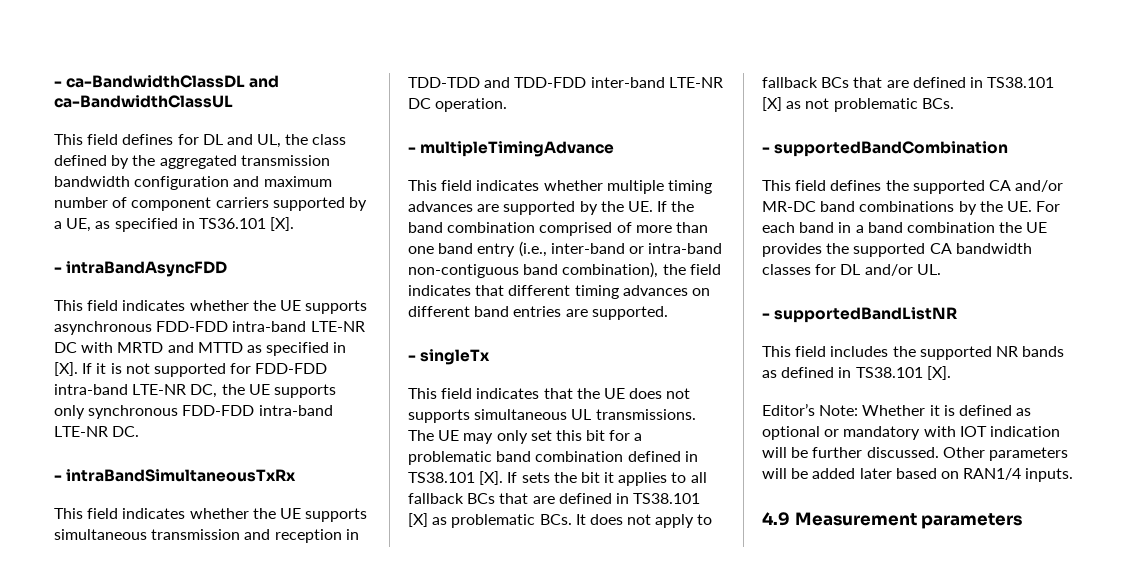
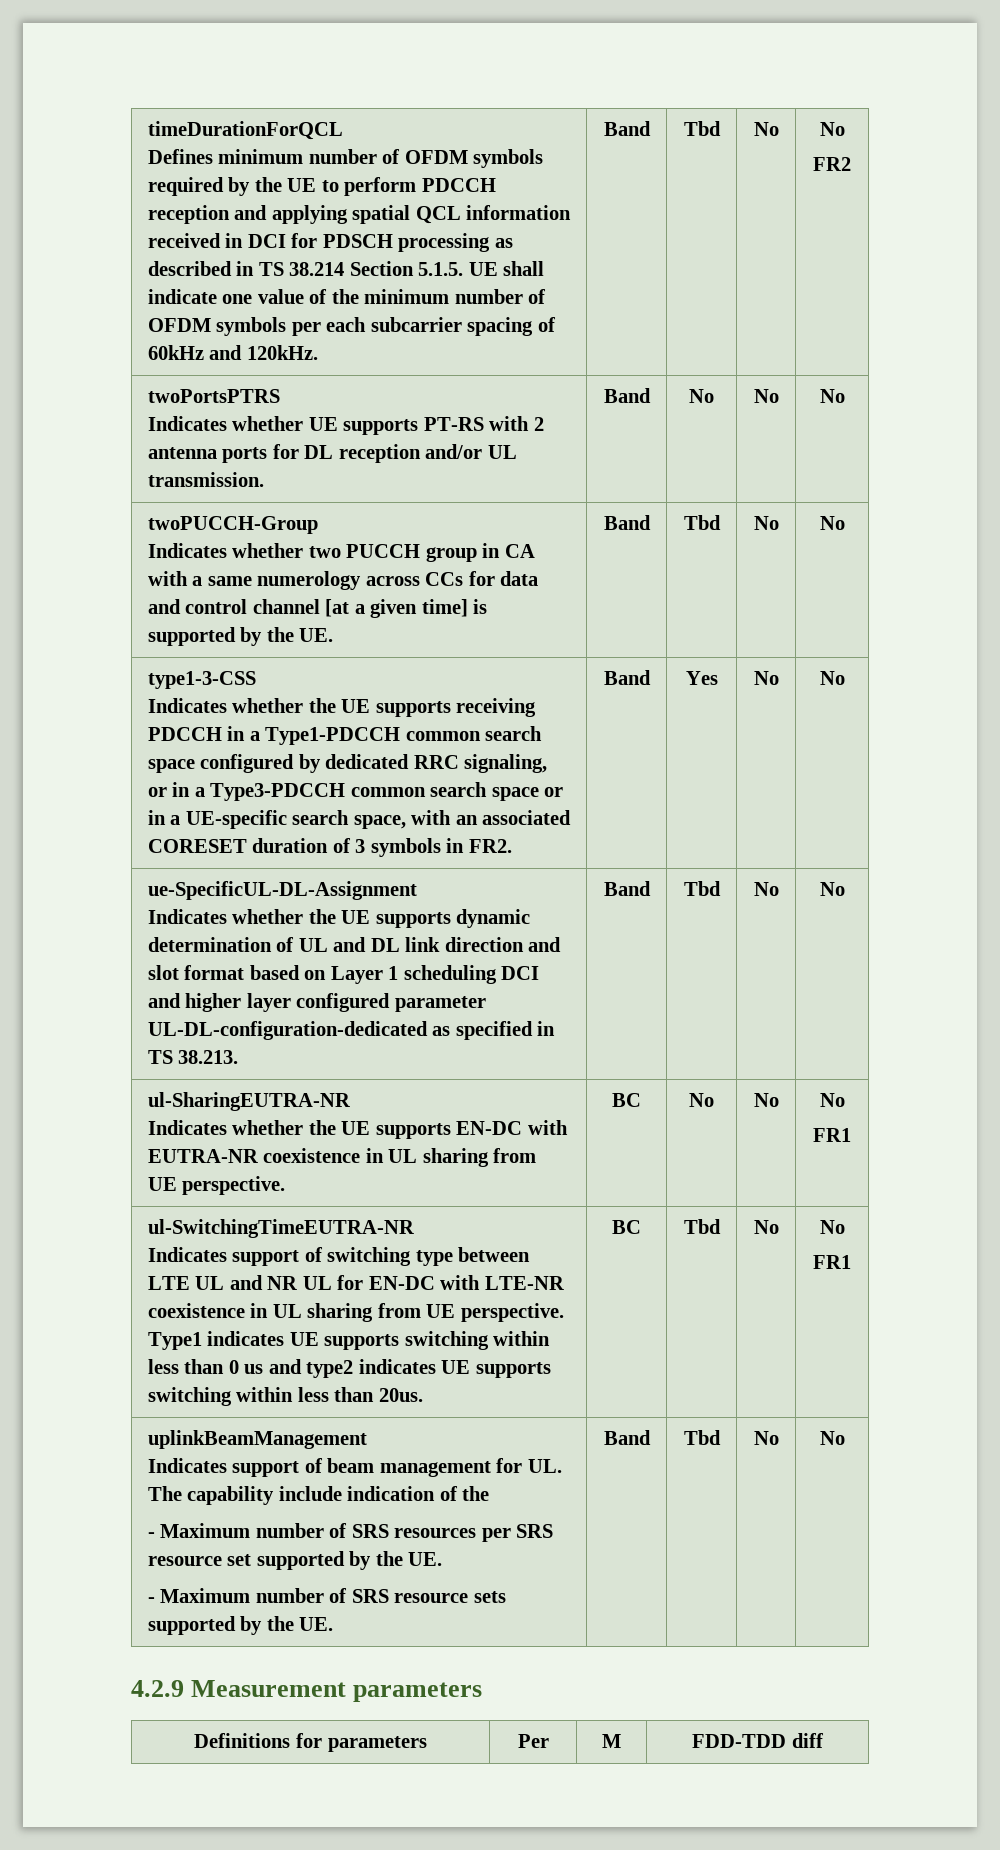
- - ca-BandwidthClassDL and ca-BandwidthClassUL
- This field defines for DL and UL, the class defined by the aggregated transmission bandwidth configuration and maximum number of component carriers supported by a UE, as specified in TS36.101 [X].
- - intraBandAsyncFDD
- This field indicates whether the UE supports asynchronous FDD-FDD intra-band LTE-NR DC with MRTD and MTTD as specified in [X]. If it is not supported for FDD-FDD intra-band LTE-NR DC, the UE supports only synchronous FDD-FDD intra-band LTE-NR DC.
- - intraBandSimultaneousTxRx
- This field indicates whether the UE supports simultaneous transmission and reception in TDD-TDD and TDD-FDD inter-band LTE-NR DC operation.
- - multipleTimingAdvance
- This field indicates whether multiple timing advances are supported by the UE. If the band combination comprised of more than one band entry (i.e., inter-band or intra-band non-contiguous band combination), the field indicates that different timing advances on different band entries are supported.
- - singleTx
- This field indicates that the UE does not supports simultaneous UL transmissions. The UE may only set this bit for a problematic band combination defined in TS38.101 [X]. If sets the bit it applies to all fallback BCs that are defined in TS38.101 [X] as problematic BCs. It does not apply to fallback BCs that are defined in TS38.101 [X] as not problematic BCs.
- - supportedBandCombination
- This field defines the supported CA and/or MR-DC band combinations by the UE. For each band in a band combination the UE provides the supported CA bandwidth classes for DL and/or UL.
- - supportedBandListNR
- This field includes the supported NR bands as defined in TS38.101 [X].
- Editor’s Note: Whether it is defined as optional or mandatory with IOT indication will be further discussed. Other parameters will be added later based on RAN1/4 inputs.
- 4.9 Measurement parameters
+ timeDurationForQCL
+ Defines minimum number of OFDM symbols required by the UE to perform PDCCH reception and applying spatial QCL information received in DCI for PDSCH processing as described in TS 38.214 Section 5.1.5. UE shall indicate one value of the minimum number of OFDM symbols per each subcarrier spacing of 60kHz and 120kHz. | Band | Tbd | No | No
+ FR2
+ twoPortsPTRS
+ Indicates whether UE supports PT-RS with 2 antenna ports for DL reception and/or UL transmission. | Band | No | No | No
+ twoPUCCH-Group
+ Indicates whether two PUCCH group in CA with a same numerology across CCs for data and control channel [at a given time] is supported by the UE. | Band | Tbd | No | No
+ type1-3-CSS
+ Indicates whether the UE supports receiving PDCCH in a Type1-PDCCH common search space configured by dedicated RRC signaling, or in a Type3-PDCCH common search space or in a UE-specific search space, with an associated CORESET duration of 3 symbols in FR2. | Band | Yes | No | No
+ ue-SpecificUL-DL-Assignment
+ Indicates whether the UE supports dynamic determination of UL and DL link direction and slot format based on Layer 1 scheduling DCI and higher layer configured parameter UL-DL-configuration-dedicated as specified in TS 38.213. | Band | Tbd | No | No
+ ul-SharingEUTRA-NR
+ Indicates whether the UE supports EN-DC with EUTRA-NR coexistence in UL sharing from UE perspective. | BC | No | No | No
+ FR1
+ ul-SwitchingTimeEUTRA-NR
+ Indicates support of switching type between LTE UL and NR UL for EN-DC with LTE-NR coexistence in UL sharing from UE perspective. Type1 indicates UE supports switching within less than 0 us and type2 indicates UE supports switching within less than 20us. | BC | Tbd | No | No
+ FR1
+ uplinkBeamManagement
+ Indicates support of beam management for UL. The capability include indication of the
+ - Maximum number of SRS resources per SRS resource set supported by the UE.
+ - Maximum number of SRS resource sets supported by the UE. | Band | Tbd | No | No
+ 4.2.9 Measurement parameters
+ Definitions for parameters | Per | M | FDD-TDD diff

